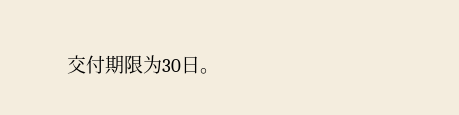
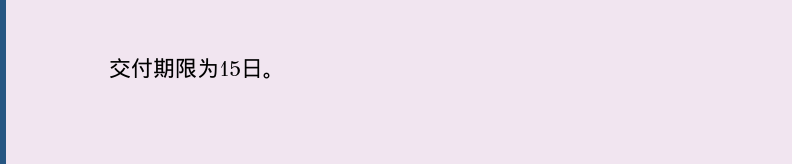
- 交付期限为30日。
+ 交付期限为15日。

